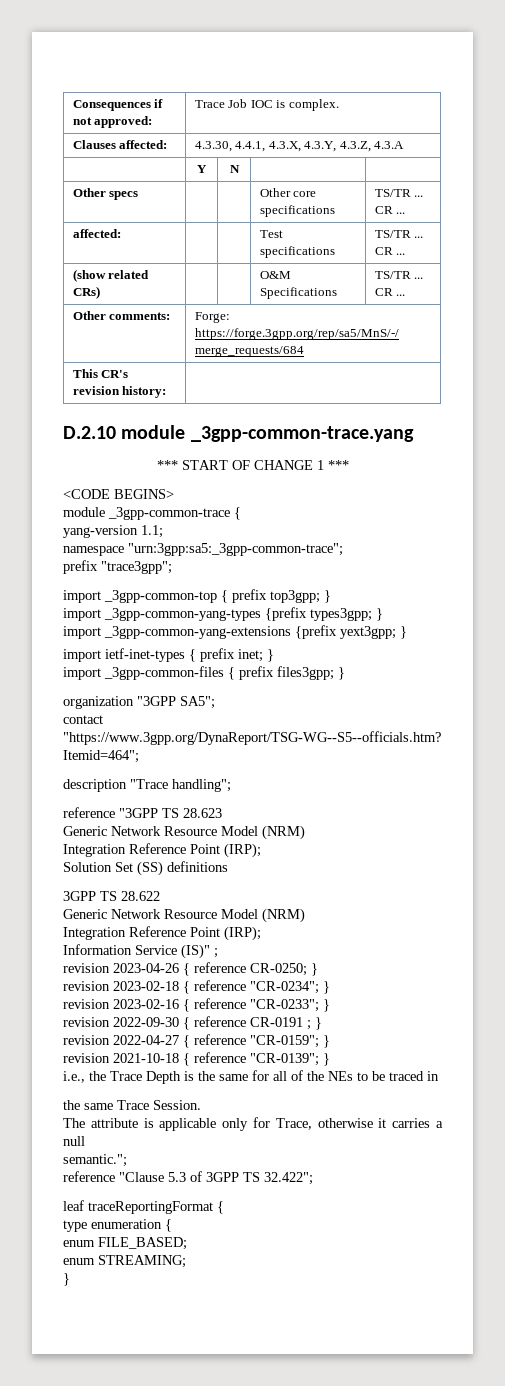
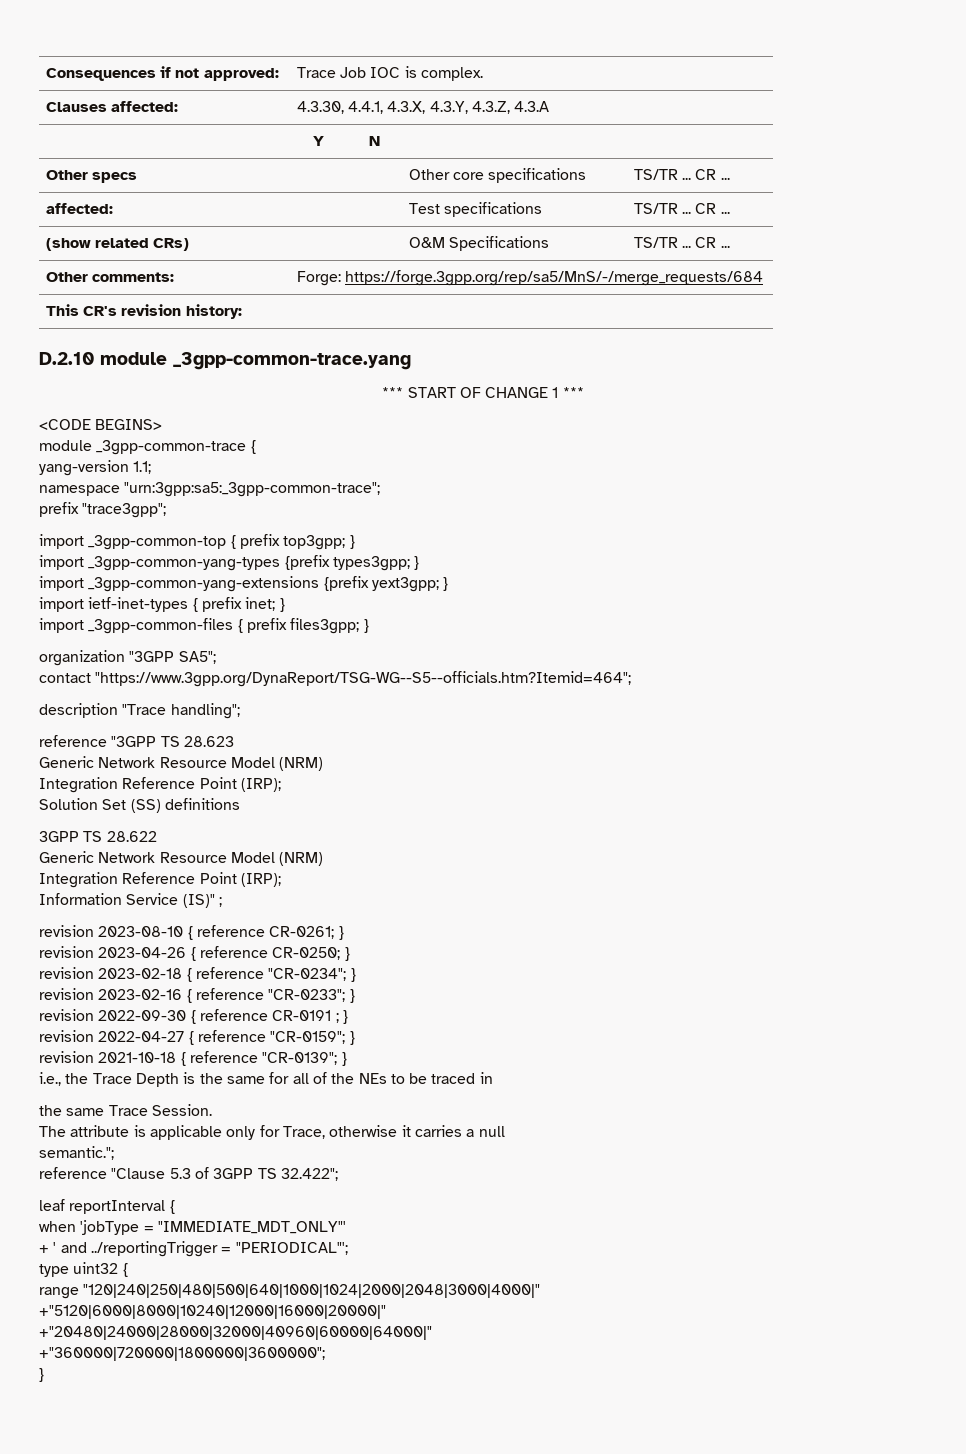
+ revision 2023-08-10 { reference CR-0261; }
- leaf traceReportingFormat {
+ leaf reportInterval {
+ when 'jobType = "IMMEDIATE_MDT_ONLY"'
+ + ' and ../reportingTrigger = "PERIODICAL"';
- type enumeration {
- enum FILE_BASED;
- enum STREAMING;
+ type uint32 {
+ range "120|240|250|480|500|640|1000|1024|2000|2048|3000|4000|"
+ +"5120|6000|8000|10240|12000|16000|20000|"
+ +"20480|24000|28000|32000|40960|60000|64000|"
+ +"360000|720000|1800000|3600000";

